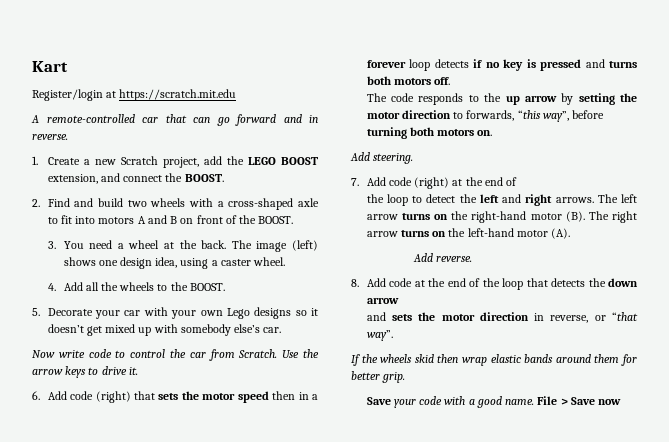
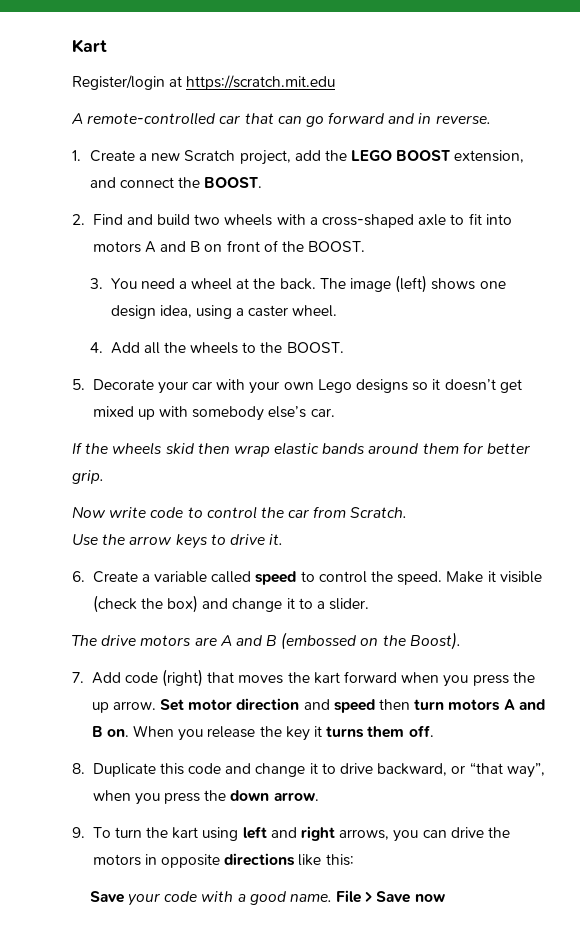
- Now write code to control the car from Scratch. Use the arrow keys to drive it.
- 6. Add code (right) that sets the motor speed then in a forever loop detects if no key is pressed and turns both motors off.
- The code responds to the up arrow by setting the motor direction to forwards, “this way”, before turning both motors on.
- Add steering.
- 7. Add code (right) at the end of
- the loop to detect the left and right arrows. The left arrow turns on the right-hand motor (B). The right arrow turns on the left-hand motor (A).
- Add reverse.
- 8. Add code at the end of the loop that detects the down arrow
- and sets the motor direction in reverse, or “that way”.
+ Now write code to control the car from Scratch.
+ Use the arrow keys to drive it.
+ 6. Create a variable called speed to control the speed. Make it visible (check the box) and change it to a slider.
+ The drive motors are A and B (embossed on the Boost).
+ 7. Add code (right) that moves the kart forward when you press the up arrow. Set motor direction and speed then turn motors A and B on. When you release the key it turns them off.
+ 8. Duplicate this code and change it to drive backward, or “that way”, when you press the down arrow.
+ 9. To turn the kart using left and right arrows, you can drive the motors in opposite directions like this:

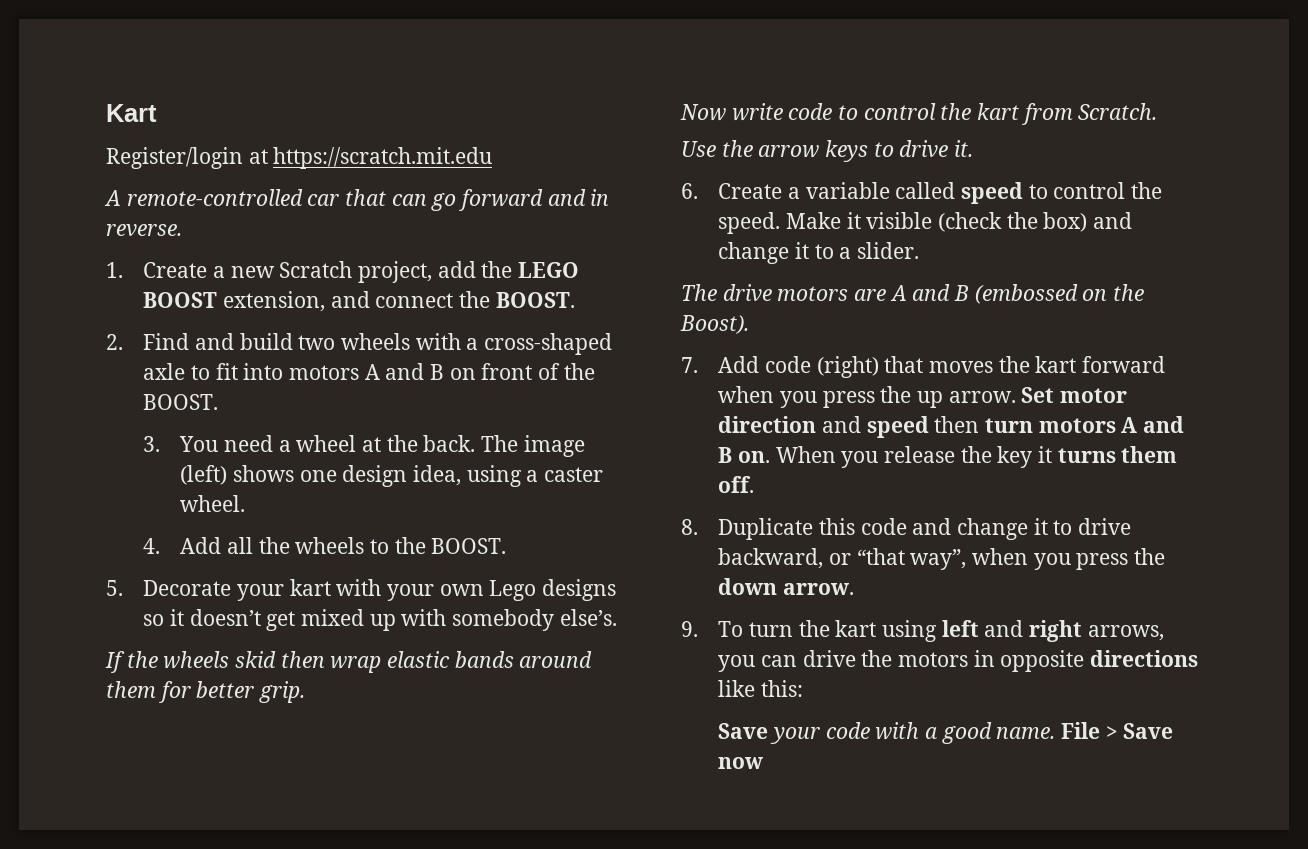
- 5. Decorate your car with your own Lego designs so it doesn’t get mixed up with somebody else’s car.
+ 5. Decorate your kart with your own Lego designs so it doesn’t get mixed up with somebody else’s.
- Now write code to control the car from Scratch.
+ Now write code to control the kart from Scratch.

